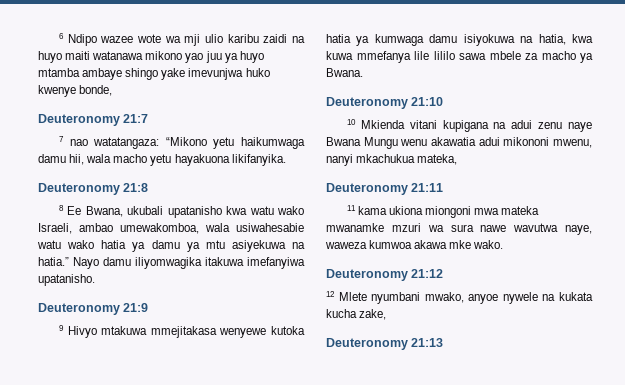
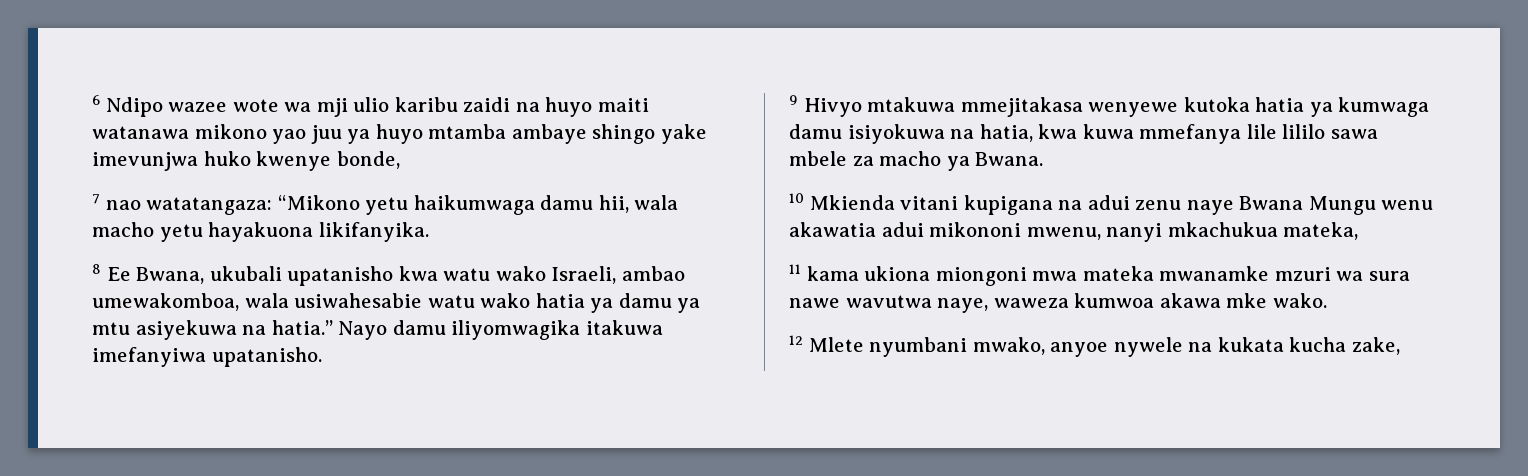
- Deuteronomy 21:7
- Deuteronomy 21:8
- Deuteronomy 21:9
- Deuteronomy 21:10
- Deuteronomy 21:11
- Deuteronomy 21:12
- Deuteronomy 21:13

